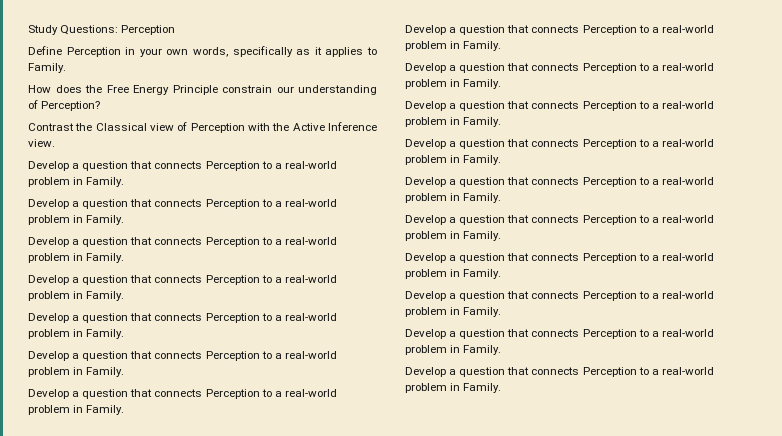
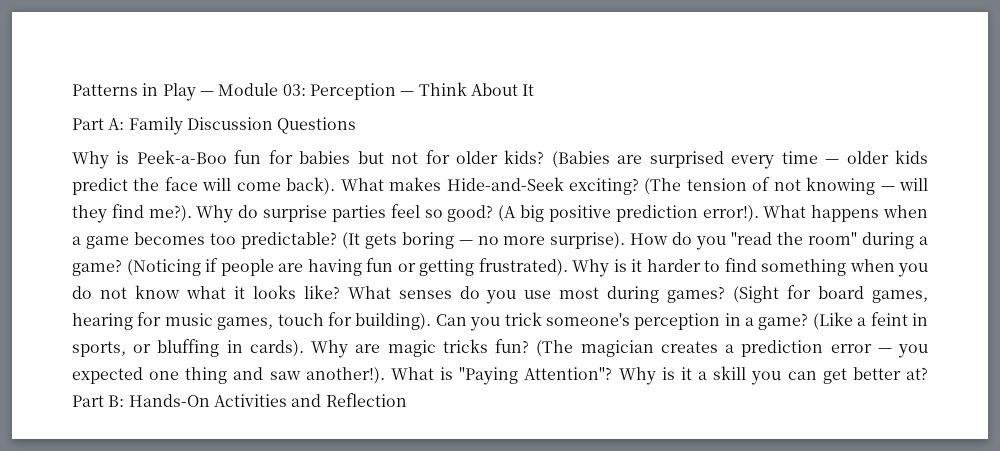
- Study Questions: Perception
- Define Perception in your own words, specifically as it applies to Family.
- How does the Free Energy Principle constrain our understanding of Perception?
- Contrast the Classical view of Perception with the Active Inference view.
- Develop a question that connects Perception to a real-world problem in Family.
- Develop a question that connects Perception to a real-world problem in Family.
- Develop a question that connects Perception to a real-world problem in Family.
- Develop a question that connects Perception to a real-world problem in Family.
- Develop a question that connects Perception to a real-world problem in Family.
- Develop a question that connects Perception to a real-world problem in Family.
- Develop a question that connects Perception to a real-world problem in Family.
- Develop a question that connects Perception to a real-world problem in Family.
- Develop a question that connects Perception to a real-world problem in Family.
- Develop a question that connects Perception to a real-world problem in Family.
- Develop a question that connects Perception to a real-world problem in Family.
- Develop a question that connects Perception to a real-world problem in Family.
- Develop a question that connects Perception to a real-world problem in Family.
- Develop a question that connects Perception to a real-world problem in Family.
- Develop a question that connects Perception to a real-world problem in Family.
- Develop a question that connects Perception to a real-world problem in Family.
- Develop a question that connects Perception to a real-world problem in Family.
+ Patterns in Play — Module 03: Perception — Think About It
+ Part A: Family Discussion Questions
+ Why is Peek-a-Boo fun for babies but not for older kids? (Babies are surprised every time — older kids predict the face will come back). What makes Hide-and-Seek exciting? (The tension of not knowing — will they find me?). Why do surprise parties feel so good? (A big positive prediction error!). What happens when a game becomes too predictable? (It gets boring — no more surprise). How do you "read the room" during a game? (Noticing if people are having fun or getting frustrated). Why is it harder to find something when you do not know what it looks like? What senses do you use most during games? (Sight for board games, hearing for music games, touch for building). Can you trick someone's perception in a game? (Like a feint in sports, or bluffing in cards). Why are magic tricks fun? (The magician creates a prediction error — you expected one thing and saw another!). What is "Paying Attention"? Why is it a skill you can get better at? Part B: Hands-On Activities and Reflection

